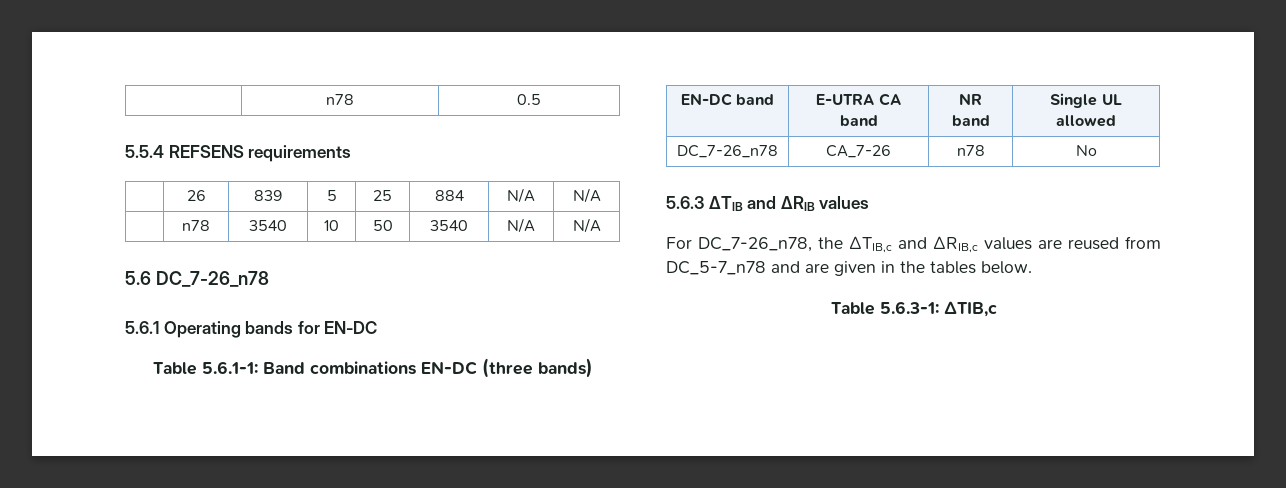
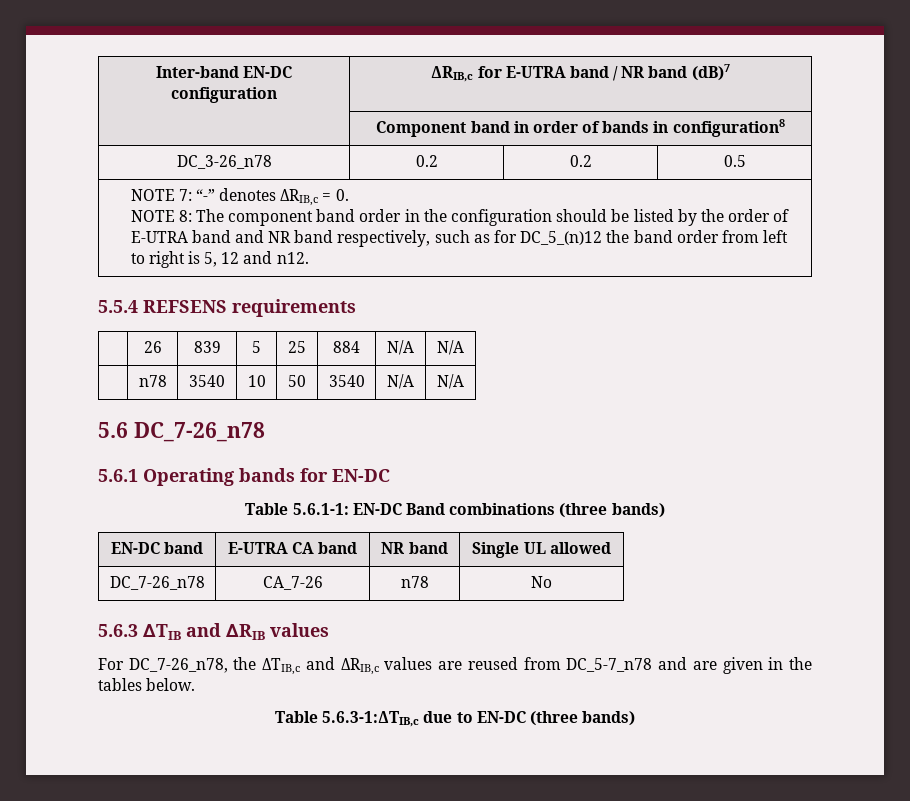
- | n78 | 0.5
+ Inter-band EN-DC configuration | ΔRIB,c for E-UTRA band / NR band (dB)7
+ | Component band in order of bands in configuration8
+ DC_3-26_n78 | 0.2 | 0.2 | 0.5
+ NOTE 7: “-” denotes ΔRIB,c = 0.
+ NOTE 8: The component band order in the configuration should be listed by the order of E-UTRA band and NR band respectively, such as for DC_5_(n)12 the band order from left to right is 5, 12 and n12.
- Table 5.6.1-1: Band combinations EN-DC (three bands)
+ Table 5.6.1-1: EN-DC Band combinations (three bands)
- Table 5.6.3-1: ΔTIB,c
+ Table 5.6.3-1:ΔTIB,c due to EN-DC (three bands)

